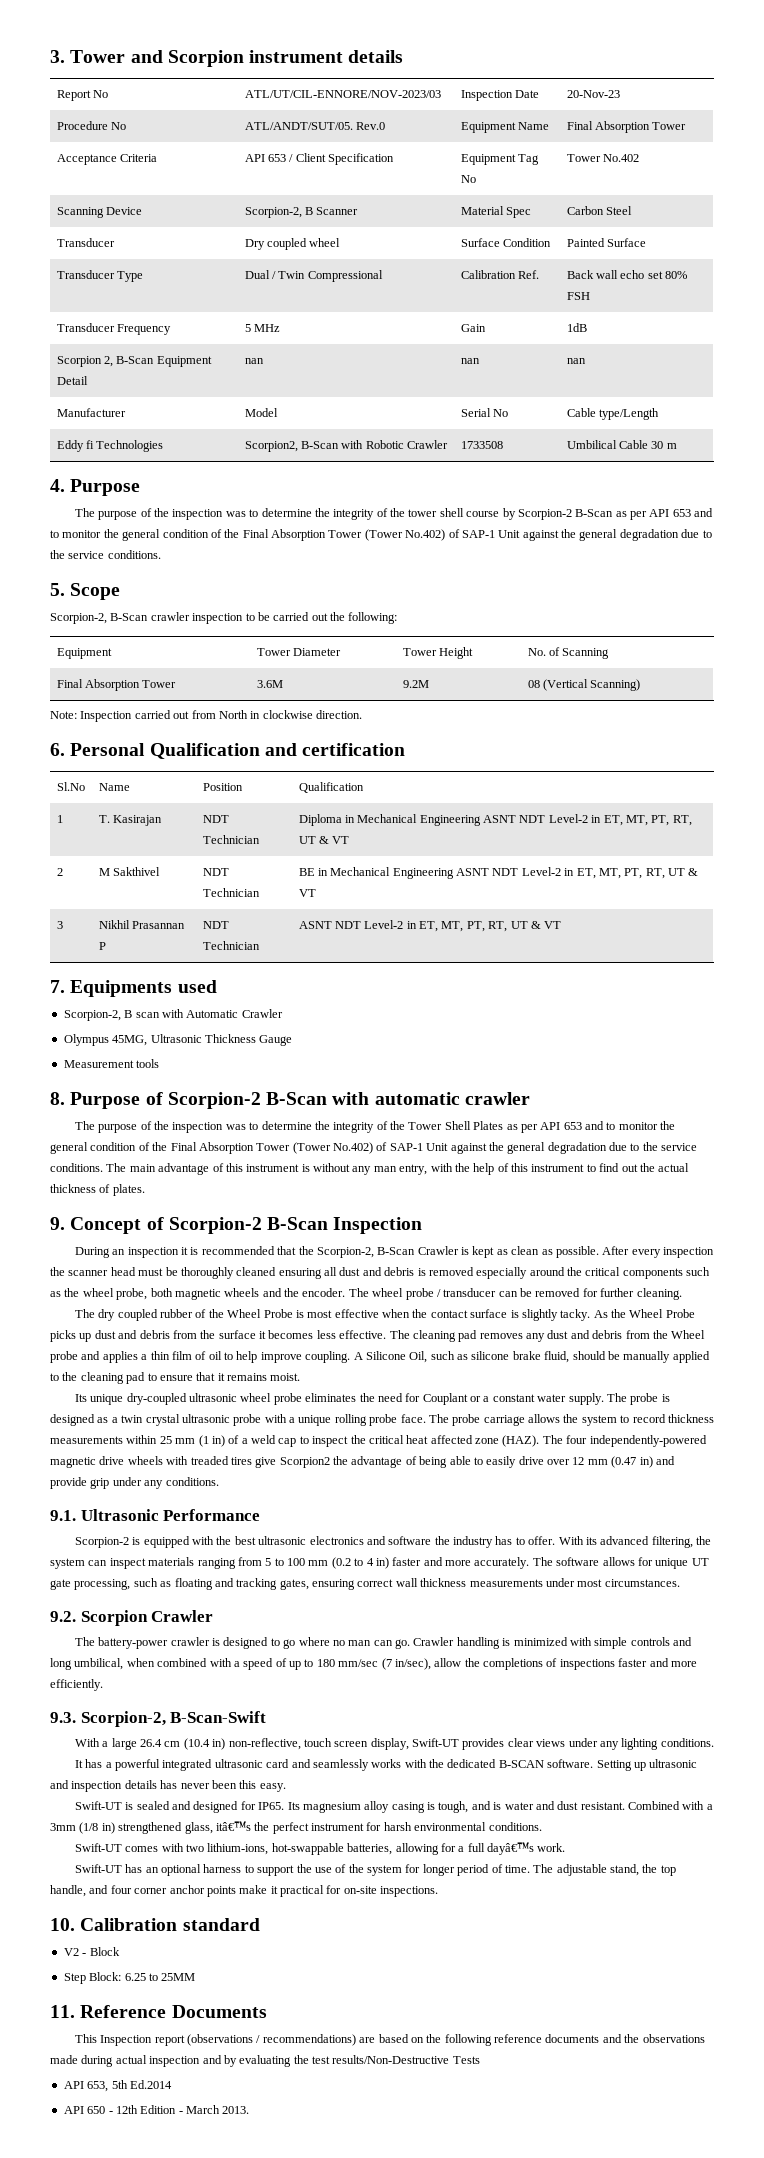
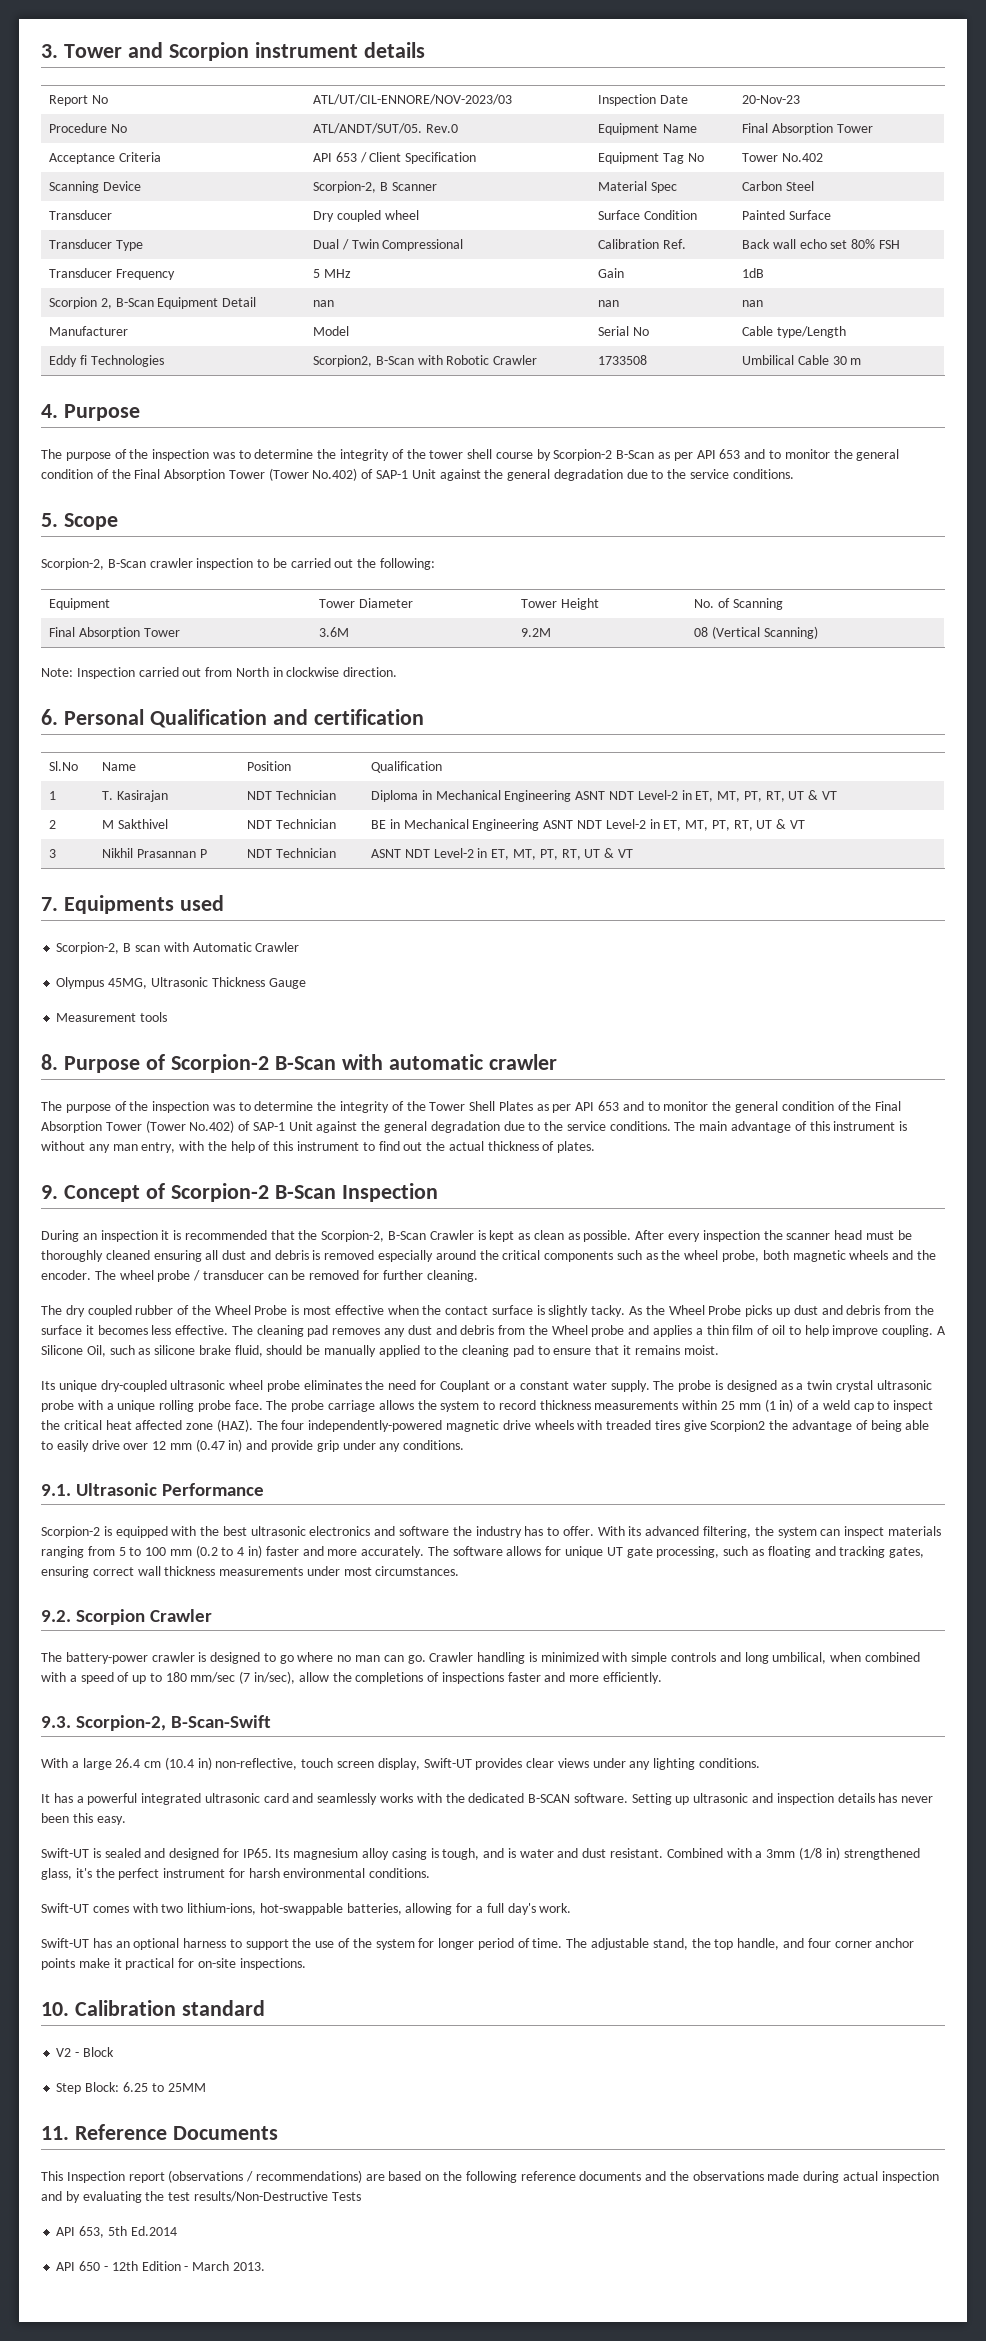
- Combined with a 3mm (1/8 in) strengthened glass, itâ€™s the perfect instrument for harsh environmental conditions.
+ Combined with a 3mm (1/8 in) strengthened glass, it's the perfect instrument for harsh environmental conditions.
- Swift-UT comes with two lithium-ions, hot-swappable batteries, allowing for a full dayâ€™s work.
+ Swift-UT comes with two lithium-ions, hot-swappable batteries, allowing for a full day's work.

